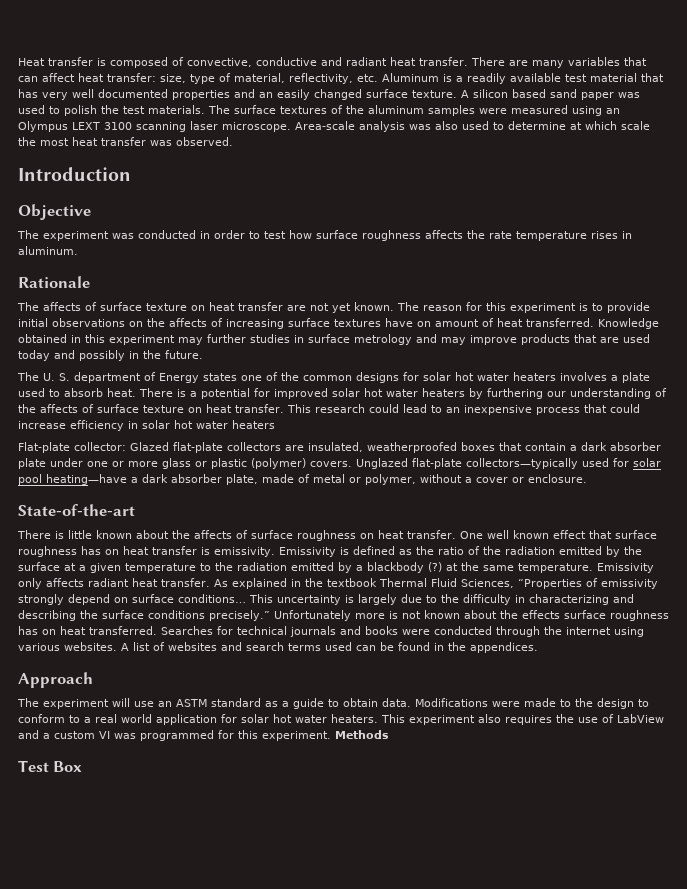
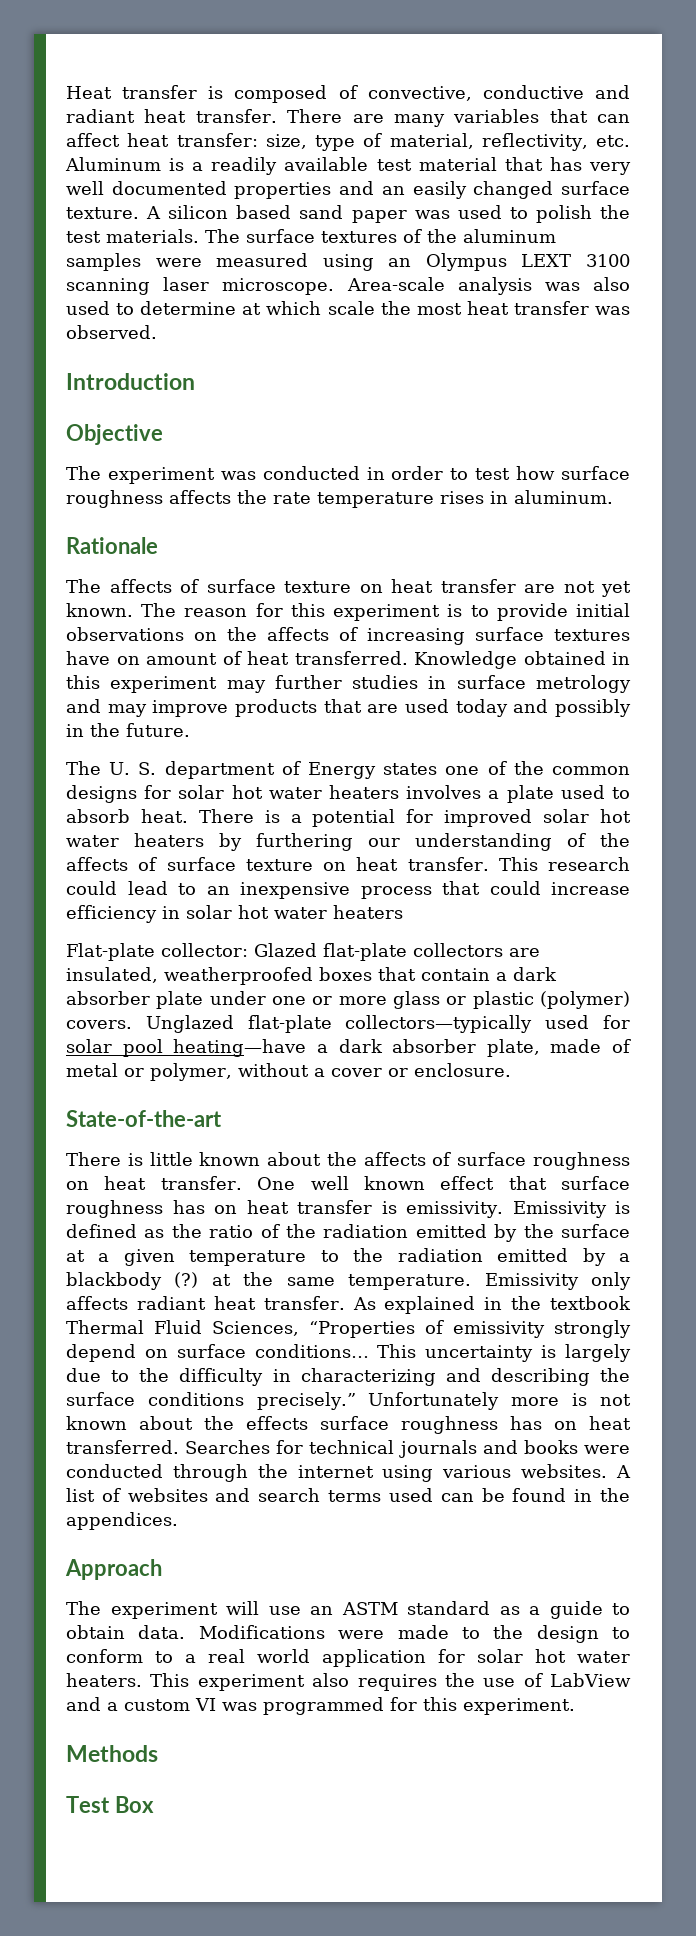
- This experiment also requires the use of LabView and a custom VI was programmed for this experiment. Methods
+ This experiment also requires the use of LabView and a custom VI was programmed for this experiment.
+ Methods

